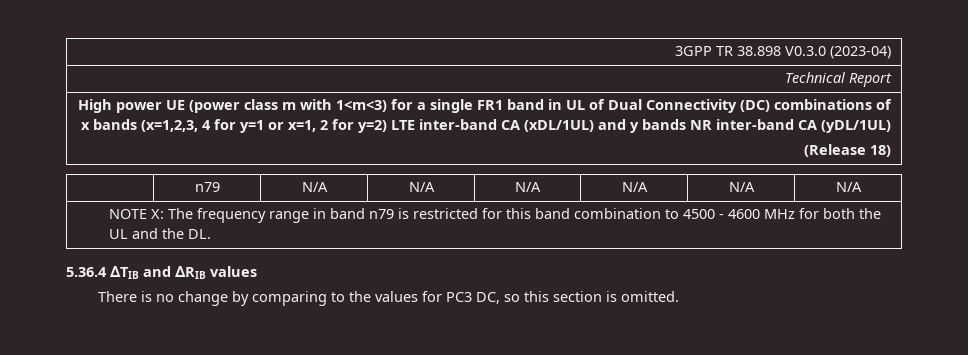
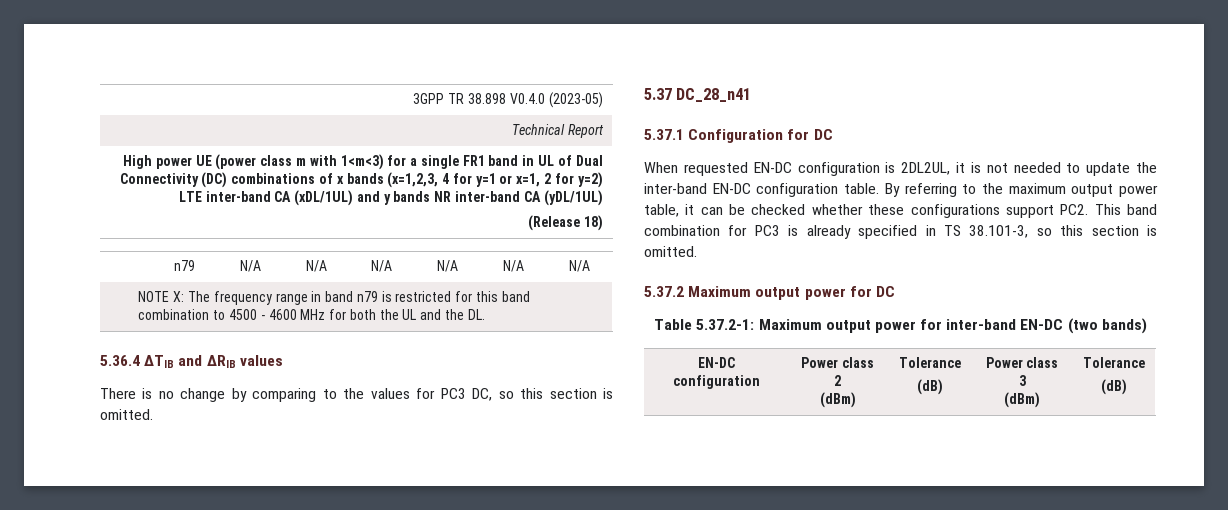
- 3GPP TR 38.898 V0.3.0 (2023-04)
+ 3GPP TR 38.898 V0.4.0 (2023-05)
+ 5.37 DC_28_n41
+ 5.37.1 Configuration for DC
+ When requested EN-DC configuration is 2DL2UL, it is not needed to update the inter-band EN-DC configuration table. By referring to the maximum output power table, it can be checked whether these configurations support PC2. This band combination for PC3 is already specified in TS 38.101-3, so this section is omitted.
+ 5.37.2 Maximum output power for DC
+ Table 5.37.2-1: Maximum output power for inter-band EN-DC (two bands)
+ EN-DC configuration | Power class 2
+ (dBm) | Tolerance
+ (dB) | Power class 3
+ (dBm) | Tolerance
+ (dB)

